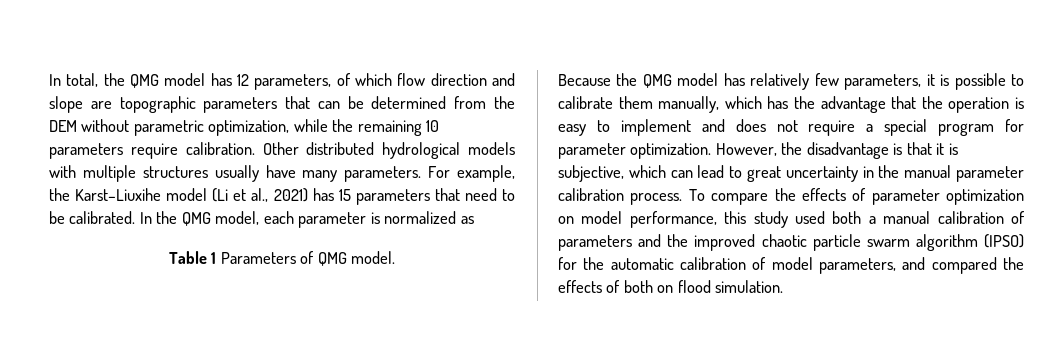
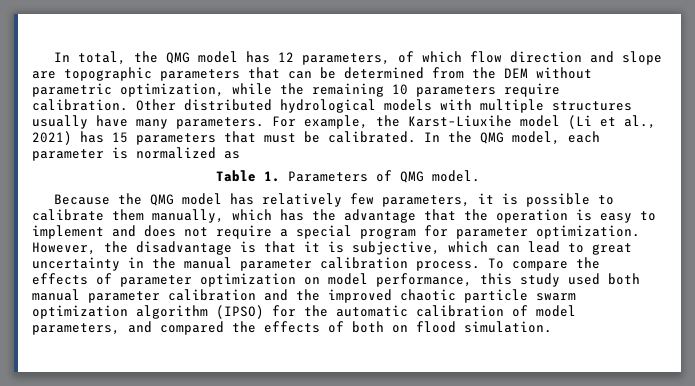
- For example, the Karst–Liuxihe model (Li et al., 2021) has 15 parameters that need to be calibrated.
+ For example, the Karst–Liuxihe model (Li et al., 2021) has 15 parameters that must be calibrated.
- Table 1 Parameters of QMG model.
+ Table 1. Parameters of QMG model.
- To compare the effects of parameter optimization on model performance, this study used both a manual calibration of parameters and the improved chaotic particle swarm algorithm (IPSO) for the automatic calibration of model parameters, and compared the effects of both on flood simulation.
+ To compare the effects of parameter optimization on model performance, this study used both manual parameter calibration and the improved chaotic particle swarm optimization algorithm (IPSO) for the automatic calibration of model parameters, and compared the effects of both on flood simulation.

